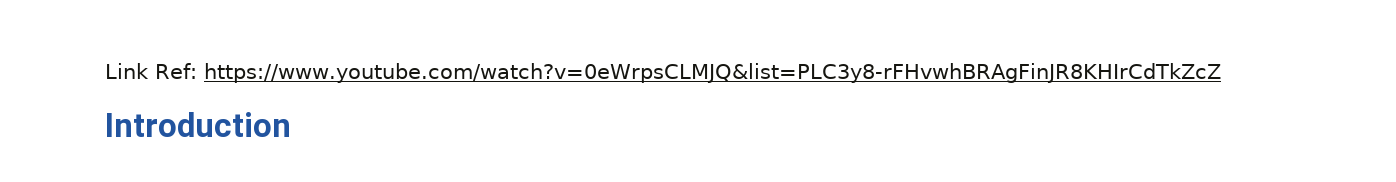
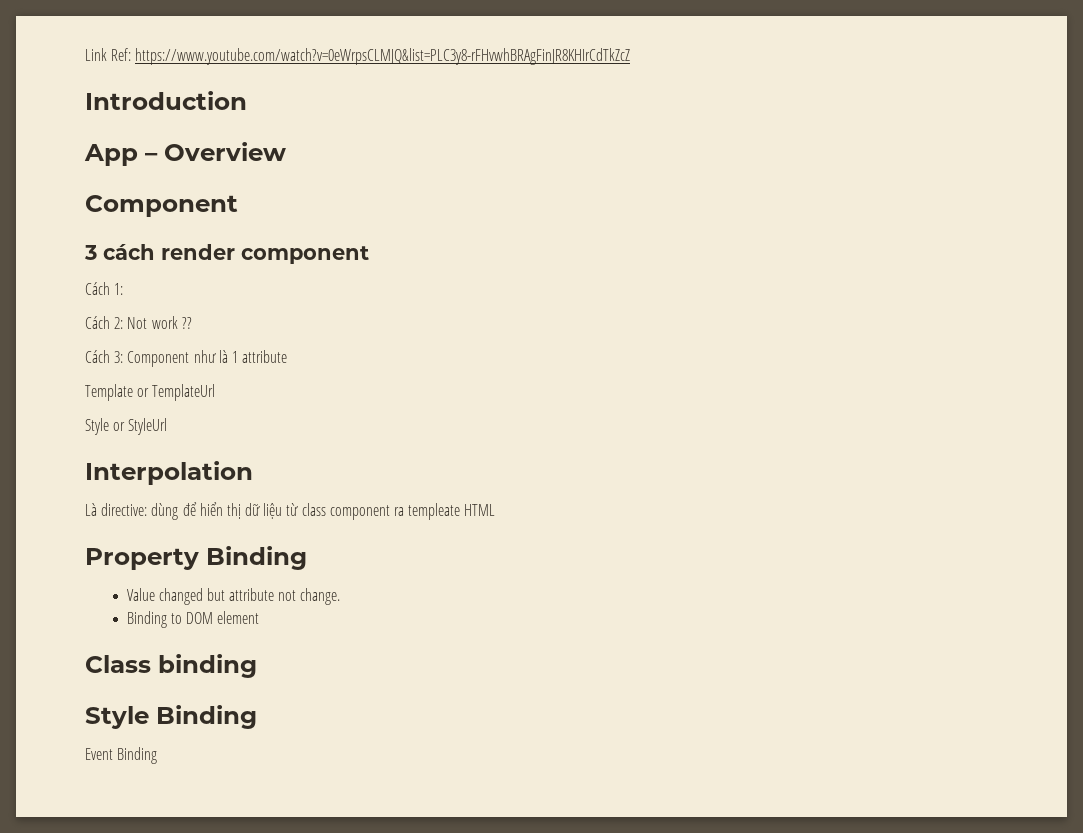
+ App – Overview
+ Component
+ 3 cách render component
+ Cách 1:
+ Cách 2: Not work ??
+ Cách 3: Component như là 1 attribute
+ Template or TemplateUrl
+ Style or StyleUrl
+ Interpolation
+ Là directive: dùng để hiển thị dữ liệu từ class component ra templeate HTML
+ Property Binding
+ Value changed but attribute not change.
+ Binding to DOM element
+ Class binding
+ Style Binding
+ Event Binding

